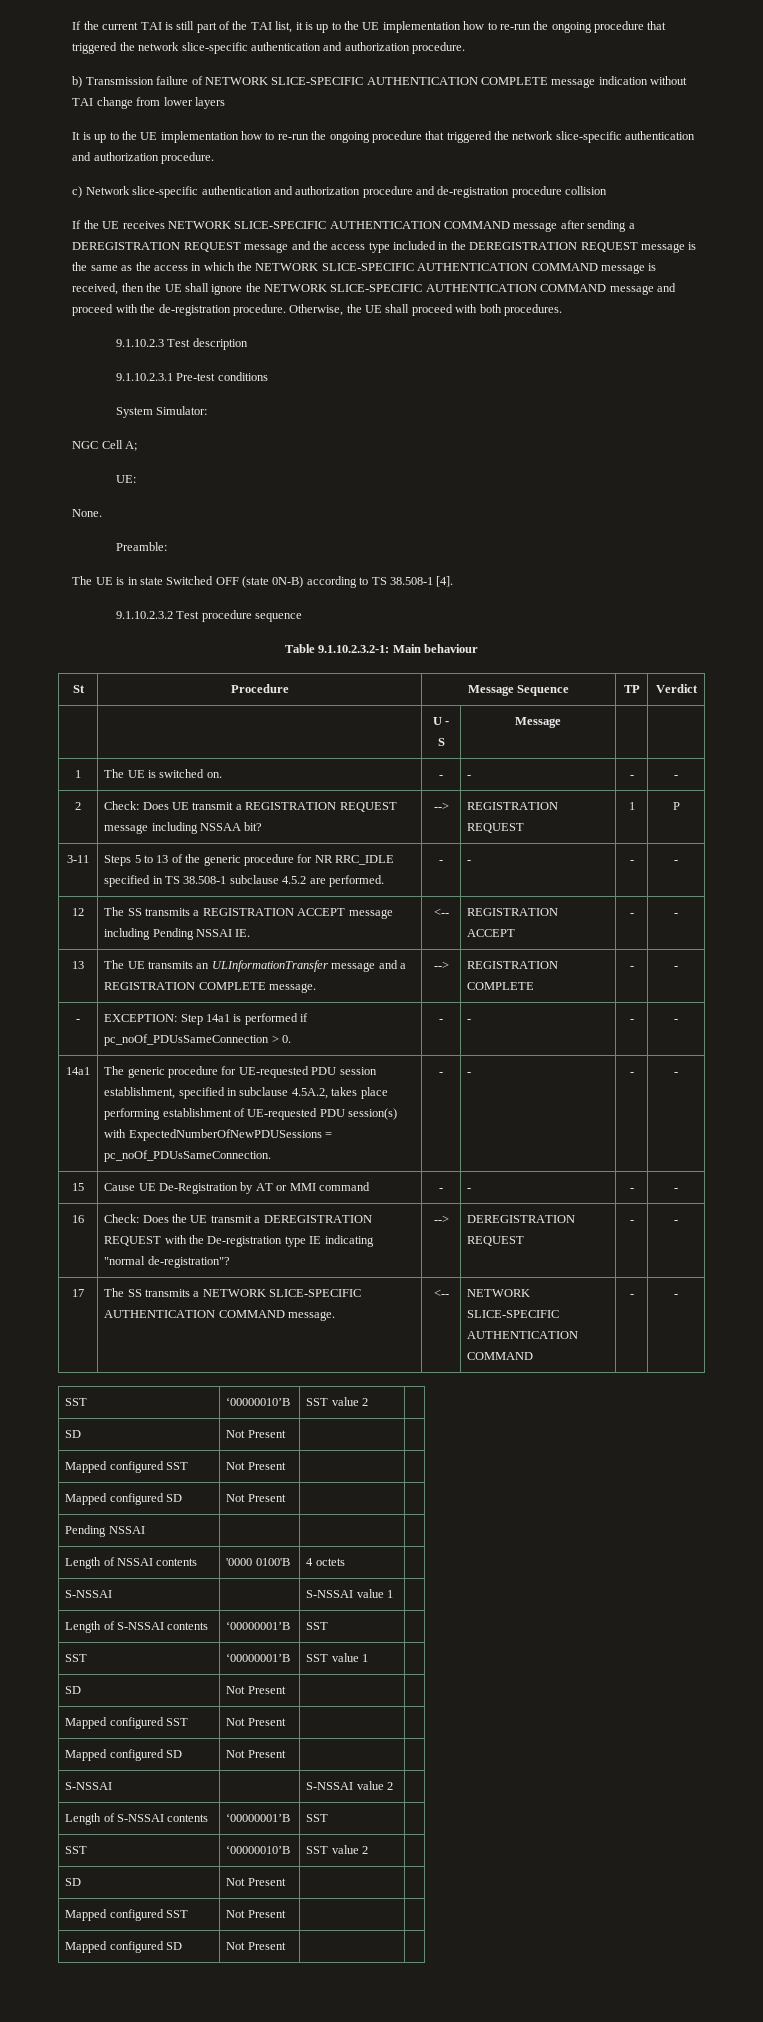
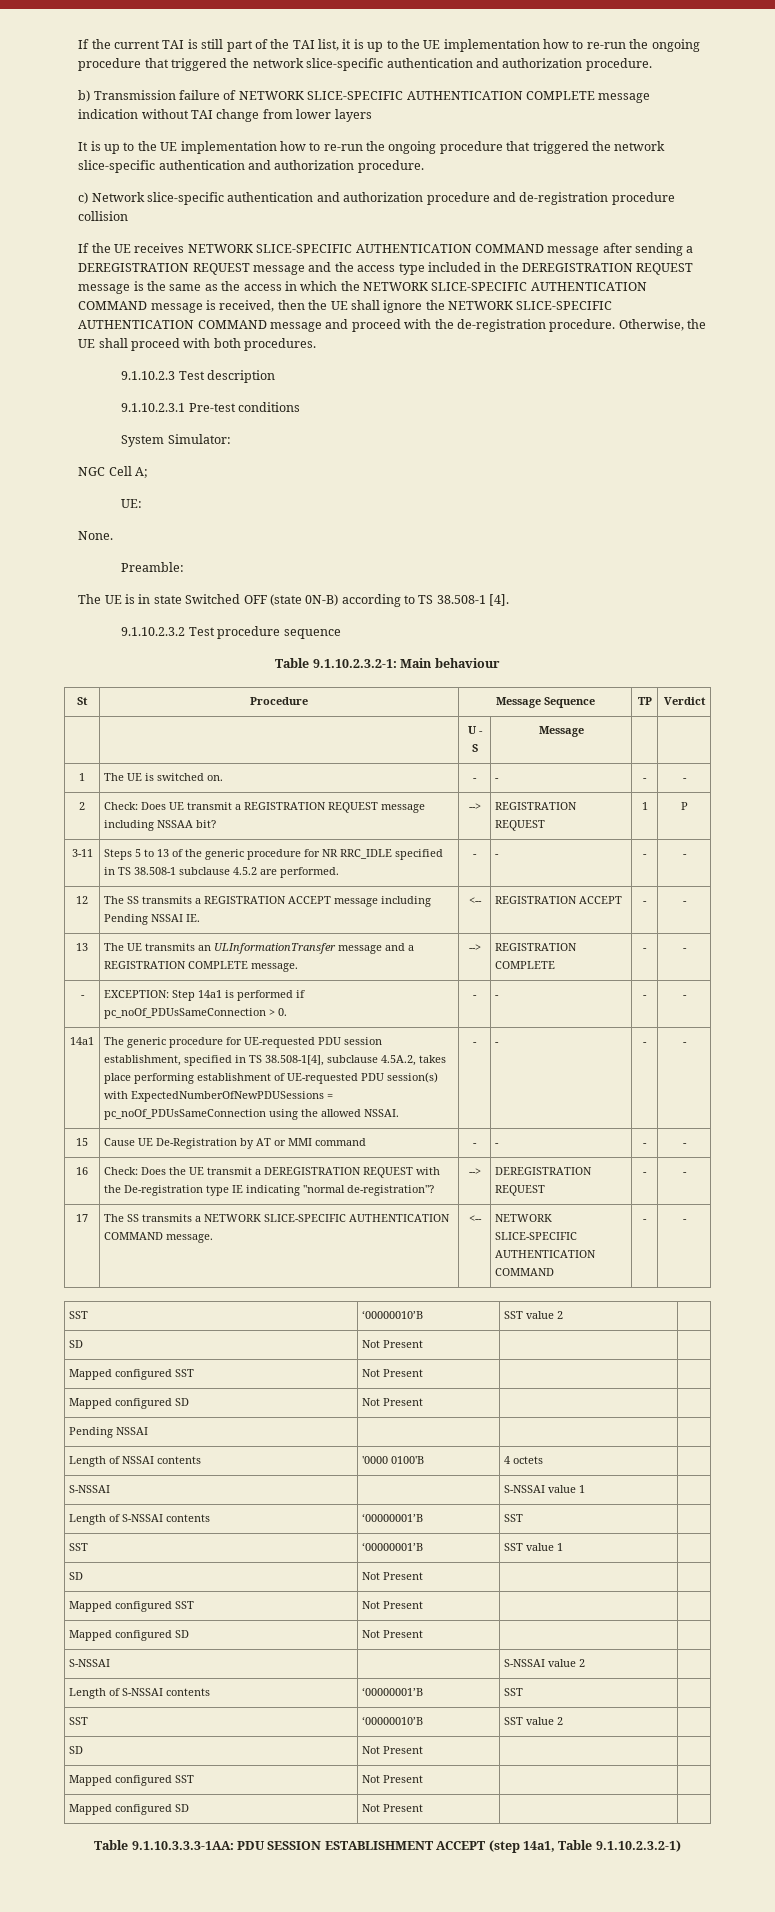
- 14a1 | The generic procedure for UE-requested PDU session establishment, specified in subclause 4.5A.2, takes place performing establishment of UE-requested PDU session(s) with ExpectedNumberOfNewPDUSessions = pc_noOf_PDUsSameConnection. | - | - | - | -
+ 14a1 | The generic procedure for UE-requested PDU session establishment, specified in TS 38.508-1[4], subclause 4.5A.2, takes place performing establishment of UE-requested PDU session(s) with ExpectedNumberOfNewPDUSessions = pc_noOf_PDUsSameConnection using the allowed NSSAI. | - | - | - | -
+ Table 9.1.10.3.3.3-1AA: PDU SESSION ESTABLISHMENT ACCEPT (step 14a1, Table 9.1.10.2.3.2-1)

